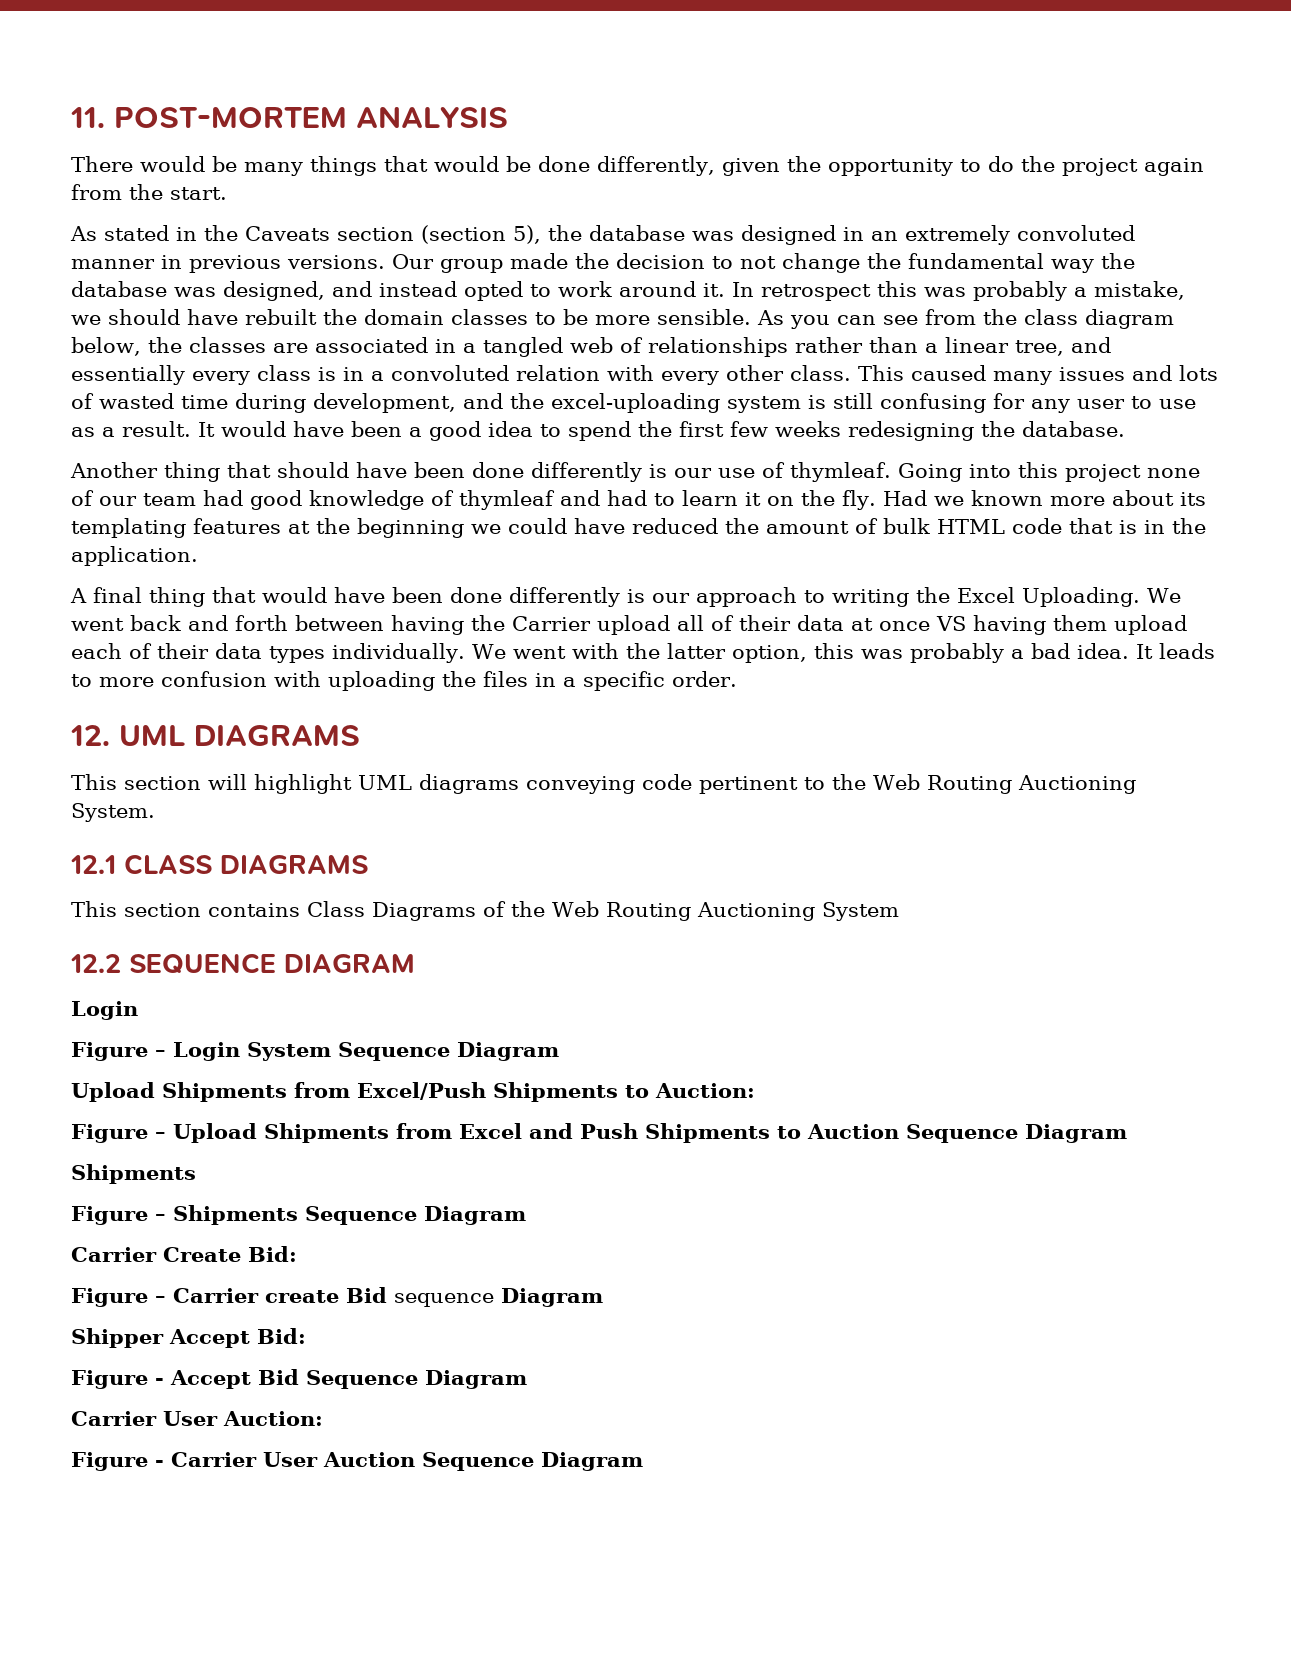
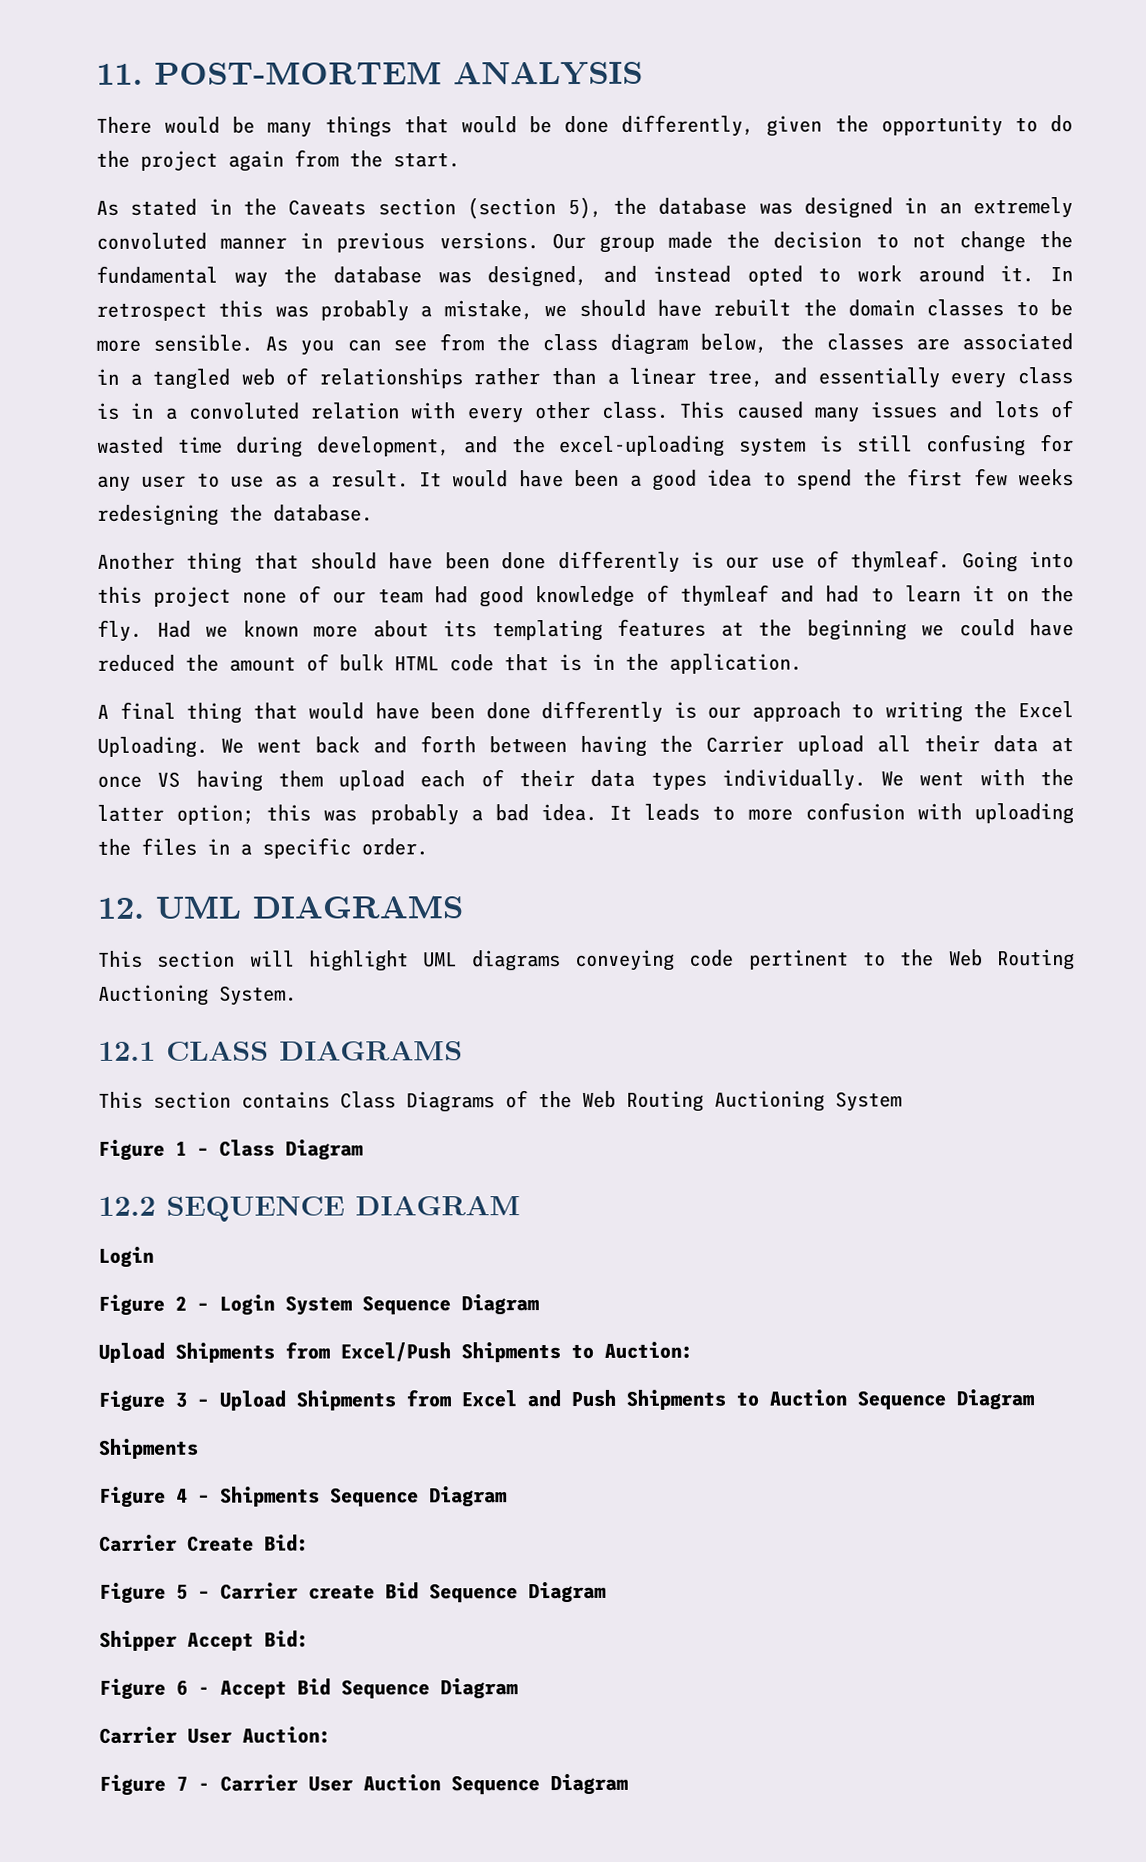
- We went back and forth between having the Carrier upload all of their data at once VS having them upload each of their data types individually.
+ We went back and forth between having the Carrier upload all their data at once VS having them upload each of their data types individually.
- We went with the latter option, this was probably a bad idea.
+ We went with the latter option; this was probably a bad idea.
+ Figure 1 – Class Diagram
- Figure – Login System Sequence Diagram
+ Figure 2 – Login System Sequence Diagram
- Figure – Upload Shipments from Excel and Push Shipments to Auction Sequence Diagram
+ Figure 3 – Upload Shipments from Excel and Push Shipments to Auction Sequence Diagram
- Figure – Shipments Sequence Diagram
+ Figure 4 – Shipments Sequence Diagram
- Figure – Carrier create Bid sequence Diagram
+ Figure 5 – Carrier create Bid Sequence Diagram
- Figure - Accept Bid Sequence Diagram
+ Figure 6 - Accept Bid Sequence Diagram
- Figure - Carrier User Auction Sequence Diagram
+ Figure 7 - Carrier User Auction Sequence Diagram

